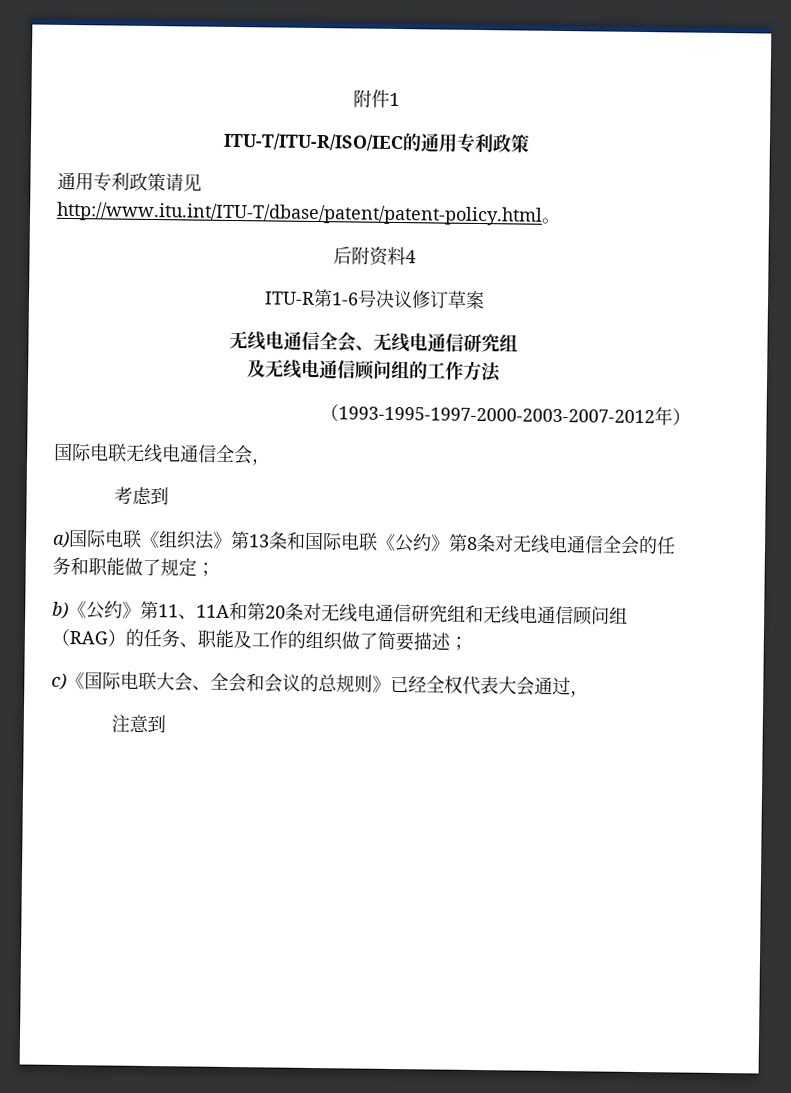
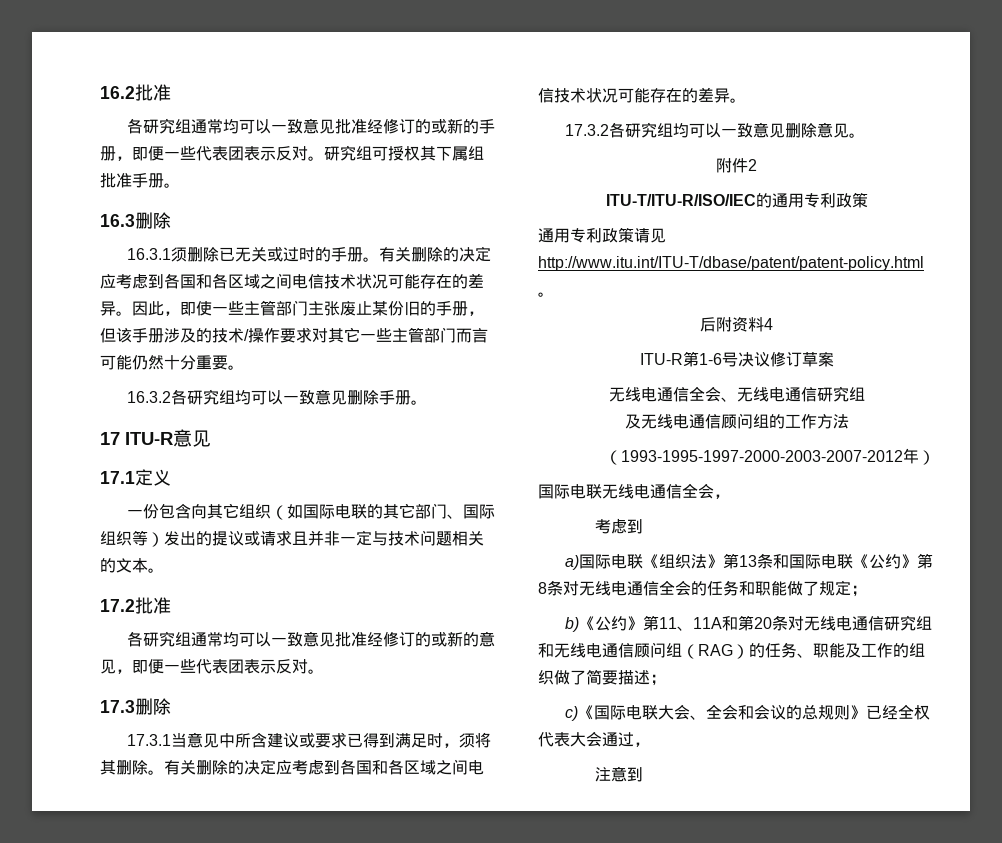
- 附件1
+ 16.2批准
+ 各研究组通常均可以一致意见批准经修订的或新的手册，即便一些代表团表示反对。研究组可授权其下属组批准手册。
+ 16.3删除
+ 16.3.1须删除已无关或过时的手册。有关删除的决定应考虑到各国和各区域之间电信技术状况可能存在的差异。因此，即使一些主管部门主张废止某份旧的手册，但该手册涉及的技术/操作要求对其它一些主管部门而言可能仍然十分重要。
+ 16.3.2各研究组均可以一致意见删除手册。
+ 17 ITU-R意见
+ 17.1定义
+ 一份包含向其它组织（如国际电联的其它部门、国际组织等）发出的提议或请求且并非一定与技术问题相关的文本。
+ 17.2批准
+ 各研究组通常均可以一致意见批准经修订的或新的意见，即便一些代表团表示反对。
+ 17.3删除
+ 17.3.1当意见中所含建议或要求已得到满足时，须将其删除。有关删除的决定应考虑到各国和各区域之间电信技术状况可能存在的差异。
+ 17.3.2各研究组均可以一致意见删除意见。
+ 附件2

